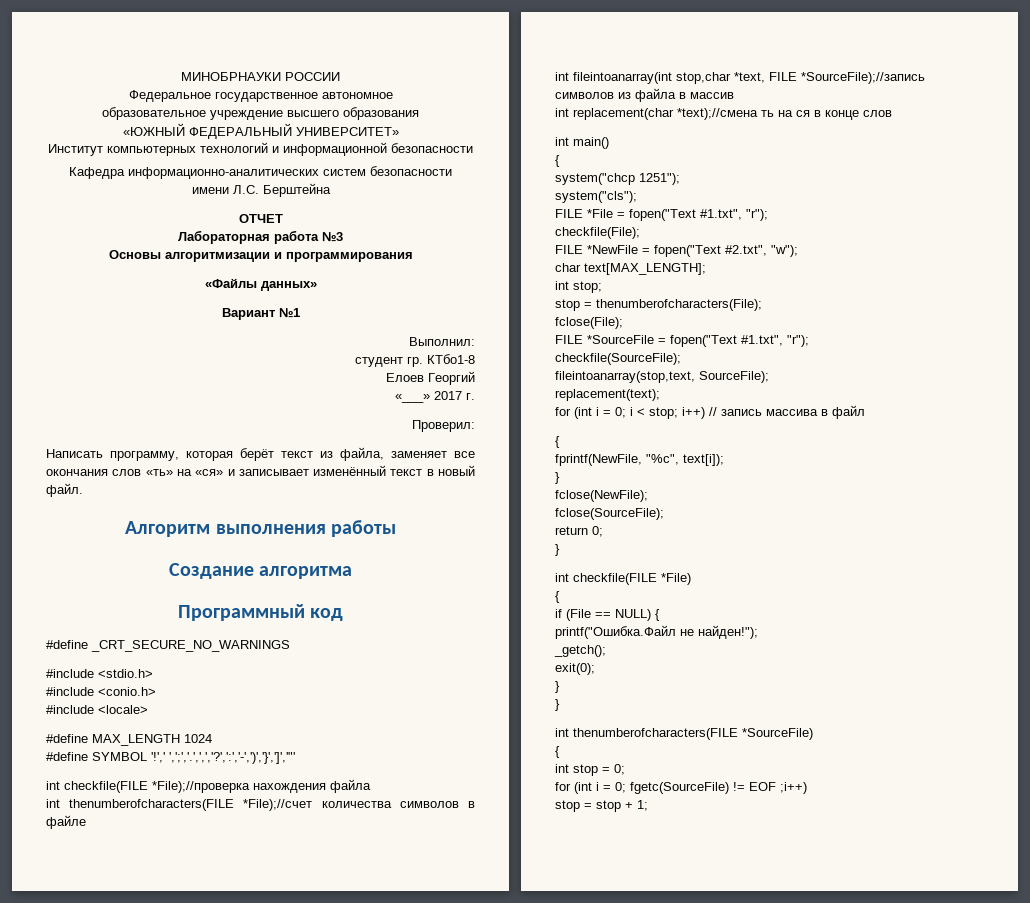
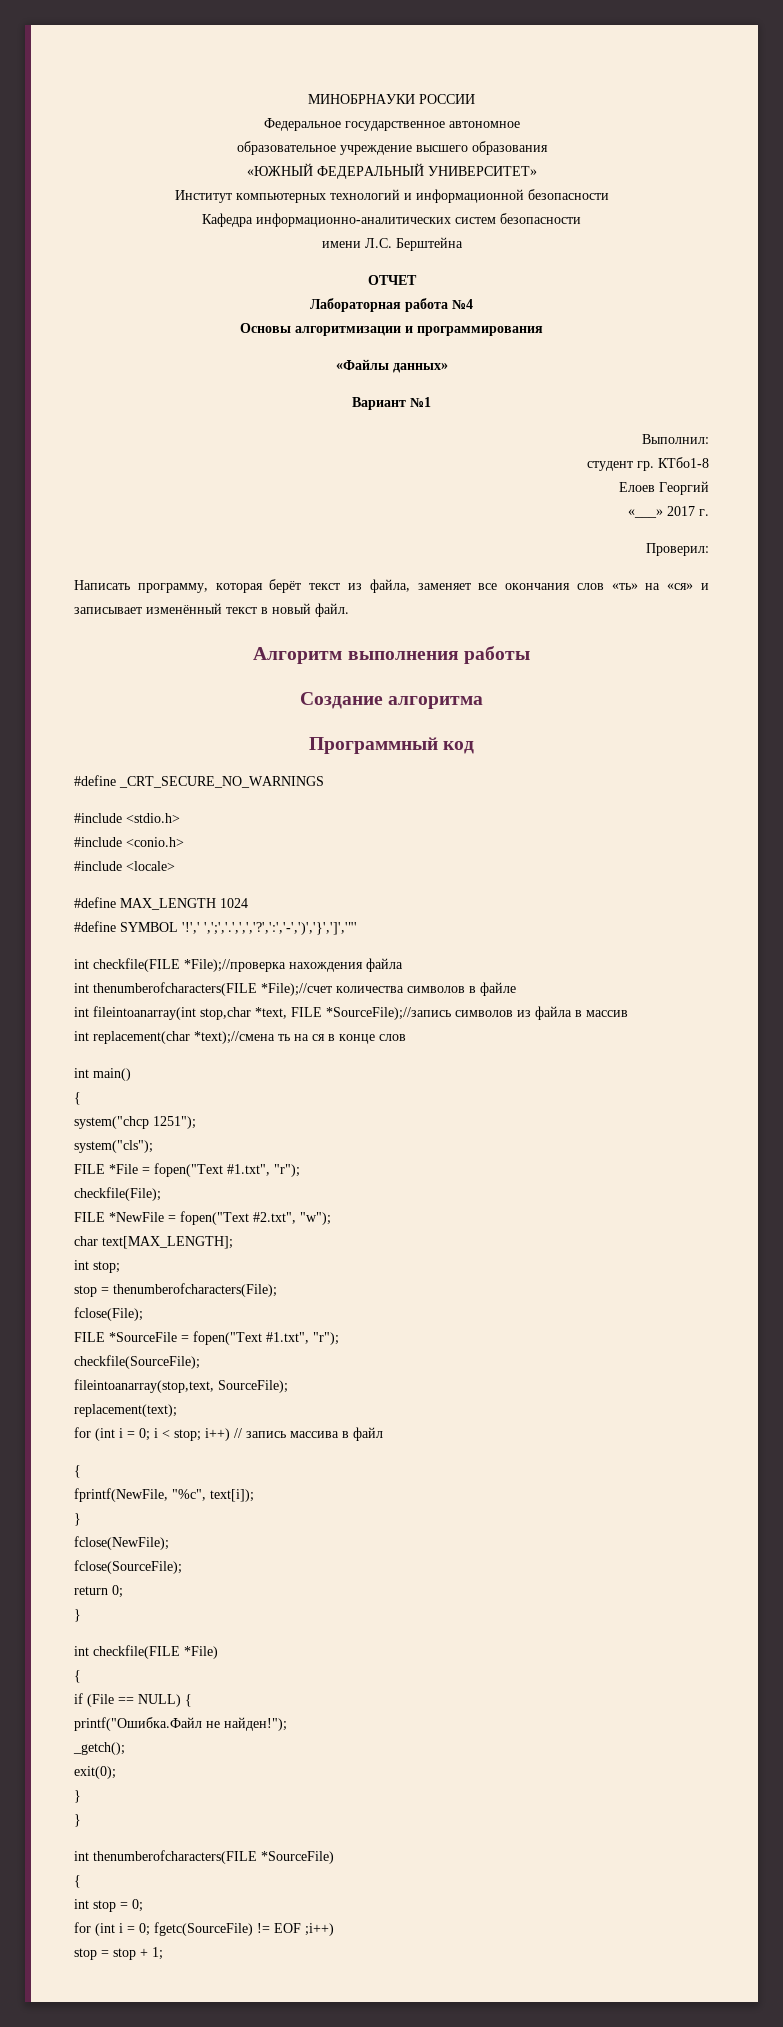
- Лабораторная работа №3
+ Лабораторная работа №4

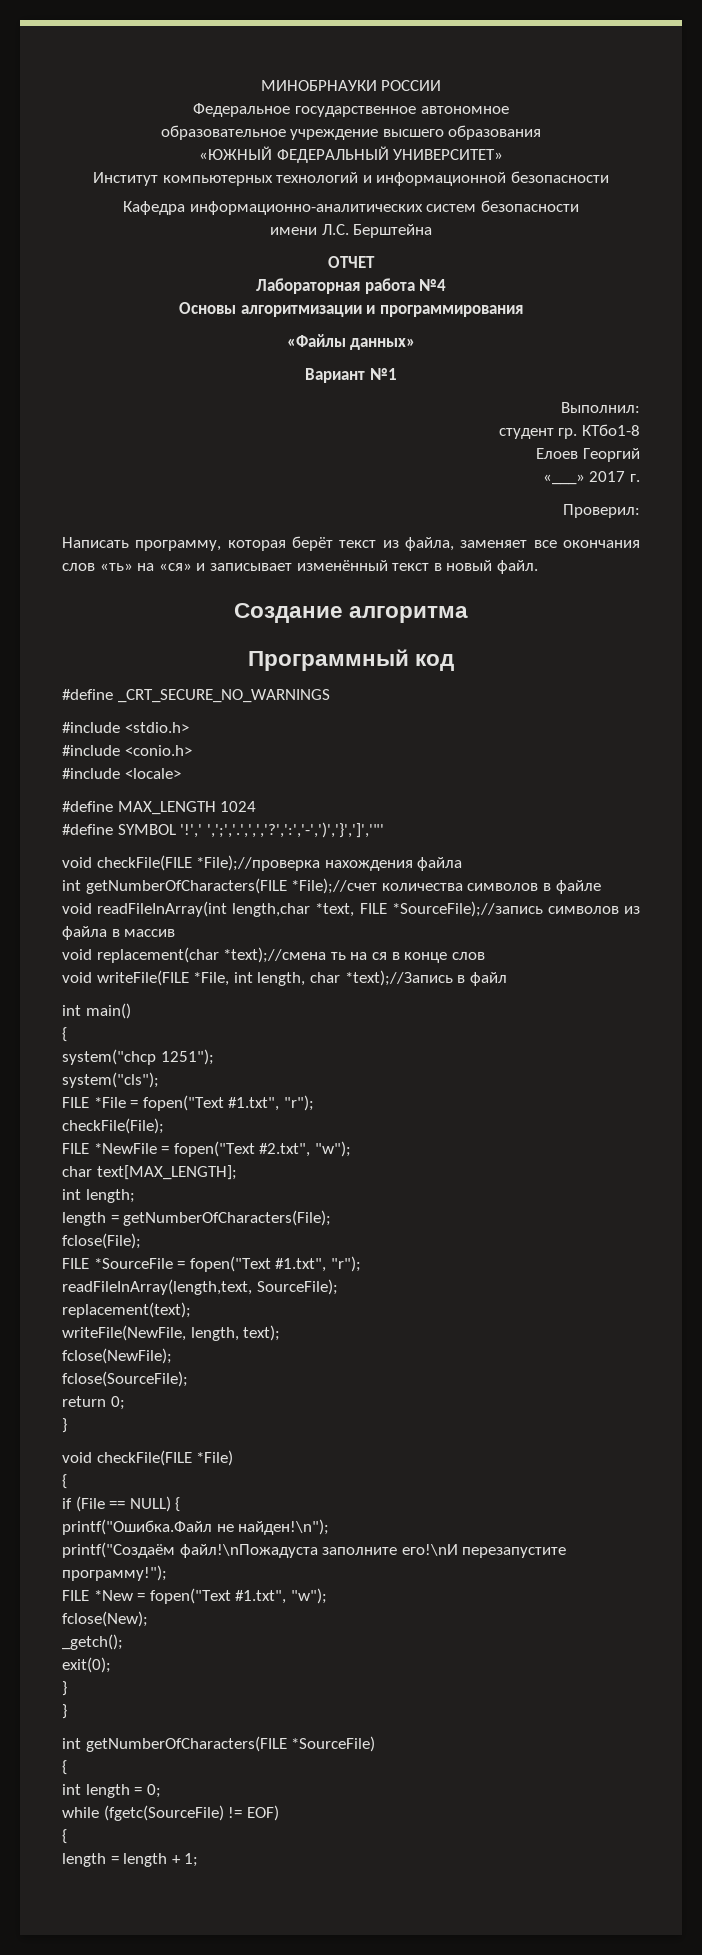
- Алгоритм выполнения работы
- int checkfile(FILE *File);//проверка нахождения файла
+ void checkFile(FILE *File);//проверка нахождения файла
- int thenumberofcharacters(FILE *File);//счет количества символов в файле
+ int getNumberOfCharacters(FILE *File);//счет количества символов в файле
- int fileintoanarray(int stop,char *text, FILE *SourceFile);//запись символов из файла в массив
+ void readFileInArray(int length,char *text, FILE *SourceFile);//запись символов из файла в массив
- int replacement(char *text);//смена ть на ся в конце слов
+ void replacement(char *text);//смена ть на ся в конце слов
+ void writeFile(FILE *File, int length, char *text);//Запись в файл
- checkfile(File);
+ checkFile(File);
- int stop;
- stop = thenumberofcharacters(File);
+ int length;
+ length = getNumberOfCharacters(File);
- checkfile(SourceFile);
- fileintoanarray(stop,text, SourceFile);
+ readFileInArray(length,text, SourceFile);
- for (int i = 0; i < stop; i++) // запись массива в файл
- {
- fprintf(NewFile, "%c", text[i]);
- }
+ writeFile(NewFile, length, text);
- int checkfile(FILE *File)
+ void checkFile(FILE *File)
- printf("Ошибка.Файл не найден!");
+ printf("Ошибка.Файл не найден!\n");
+ printf("Создаём файл!\nПожадуста заполните его!\nИ перезапустите программу!");
+ FILE *New = fopen("Text #1.txt", "w");
+ fclose(New);
- int thenumberofcharacters(FILE *SourceFile)
+ int getNumberOfCharacters(FILE *SourceFile)
- int stop = 0;
+ int length = 0;
- for (int i = 0; fgetc(SourceFile) != EOF ;i++)
- stop = stop + 1;
+ while (fgetc(SourceFile) != EOF)
+ {
+ length = length + 1;

